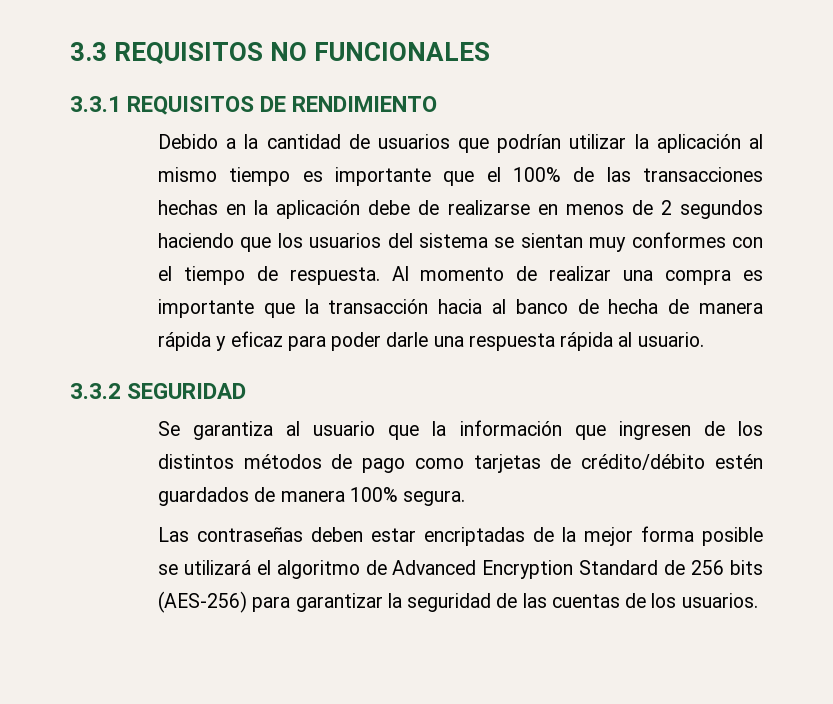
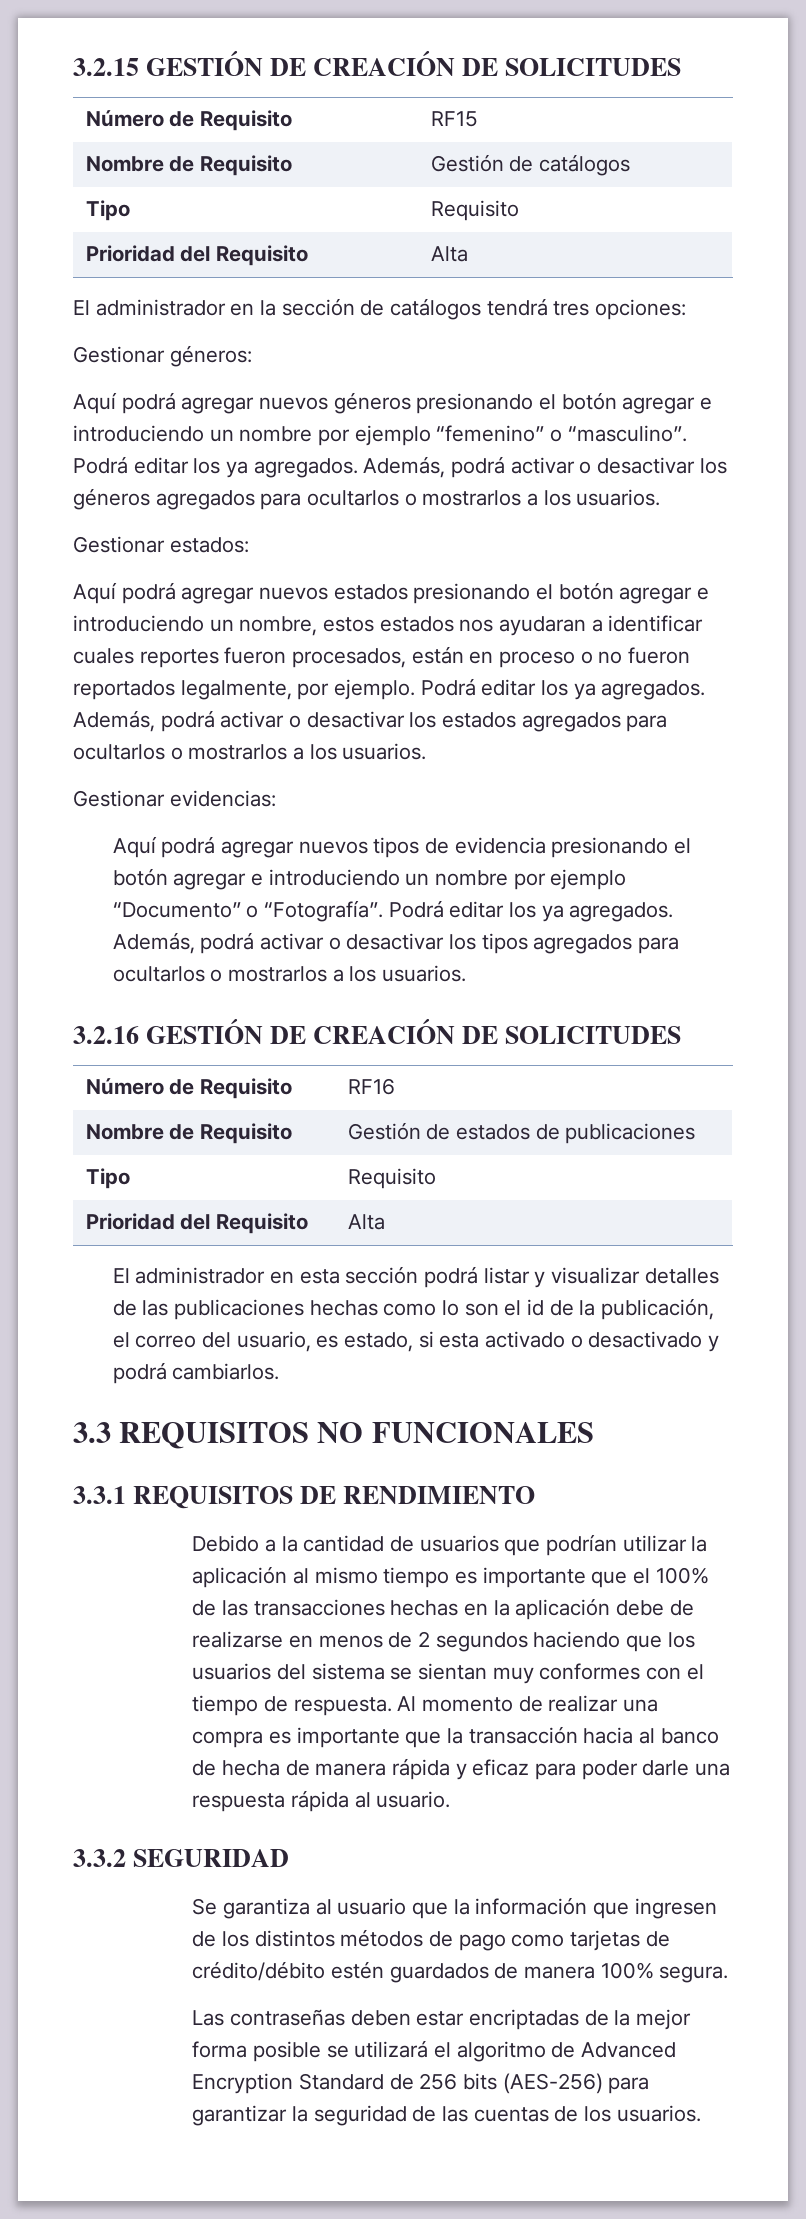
+ 3.2.15 GESTIÓN DE CREACIÓN DE SOLICITUDES
+ Número de Requisito | RF15
+ Nombre de Requisito | Gestión de catálogos
+ Tipo | Requisito
+ Prioridad del Requisito | Alta
+ El administrador en la sección de catálogos tendrá tres opciones:
+ Gestionar géneros:
+ Aquí podrá agregar nuevos géneros presionando el botón agregar e introduciendo un nombre por ejemplo “femenino” o “masculino”. Podrá editar los ya agregados. Además, podrá activar o desactivar los géneros agregados para ocultarlos o mostrarlos a los usuarios.
+ Gestionar estados:
+ Aquí podrá agregar nuevos estados presionando el botón agregar e introduciendo un nombre, estos estados nos ayudaran a identificar cuales reportes fueron procesados, están en proceso o no fueron reportados legalmente, por ejemplo. Podrá editar los ya agregados. Además, podrá activar o desactivar los estados agregados para ocultarlos o mostrarlos a los usuarios.
+ Gestionar evidencias:
+ Aquí podrá agregar nuevos tipos de evidencia presionando el botón agregar e introduciendo un nombre por ejemplo “Documento” o “Fotografía”. Podrá editar los ya agregados. Además, podrá activar o desactivar los tipos agregados para ocultarlos o mostrarlos a los usuarios.
+ 3.2.16 GESTIÓN DE CREACIÓN DE SOLICITUDES
+ Número de Requisito | RF16
+ Nombre de Requisito | Gestión de estados de publicaciones
+ Tipo | Requisito
+ Prioridad del Requisito | Alta
+ El administrador en esta sección podrá listar y visualizar detalles de las publicaciones hechas como lo son el id de la publicación, el correo del usuario, es estado, si esta activado o desactivado y podrá cambiarlos.

